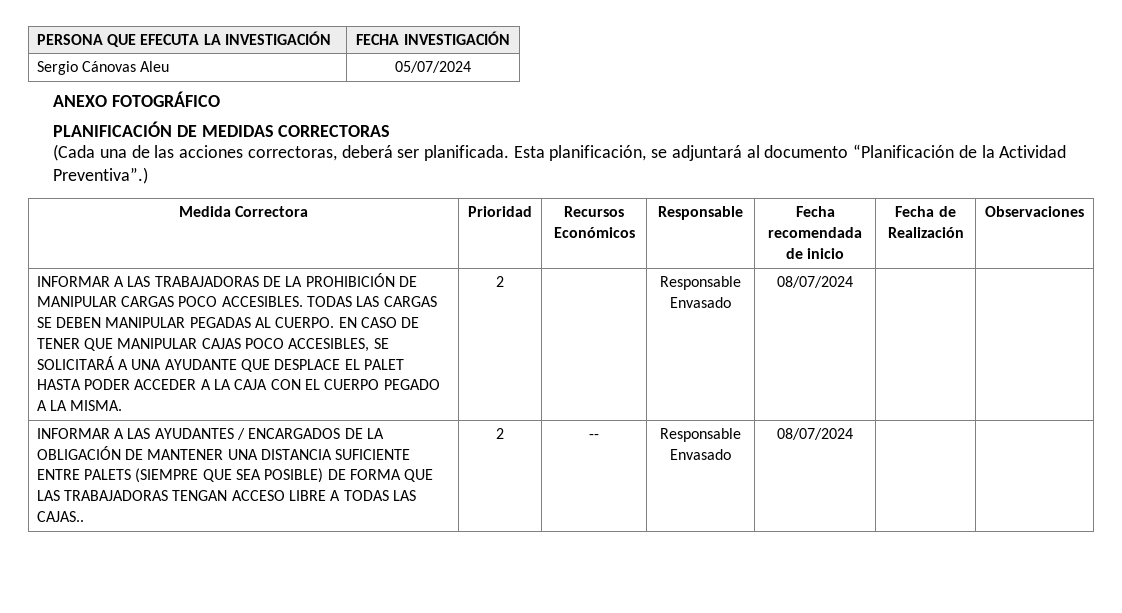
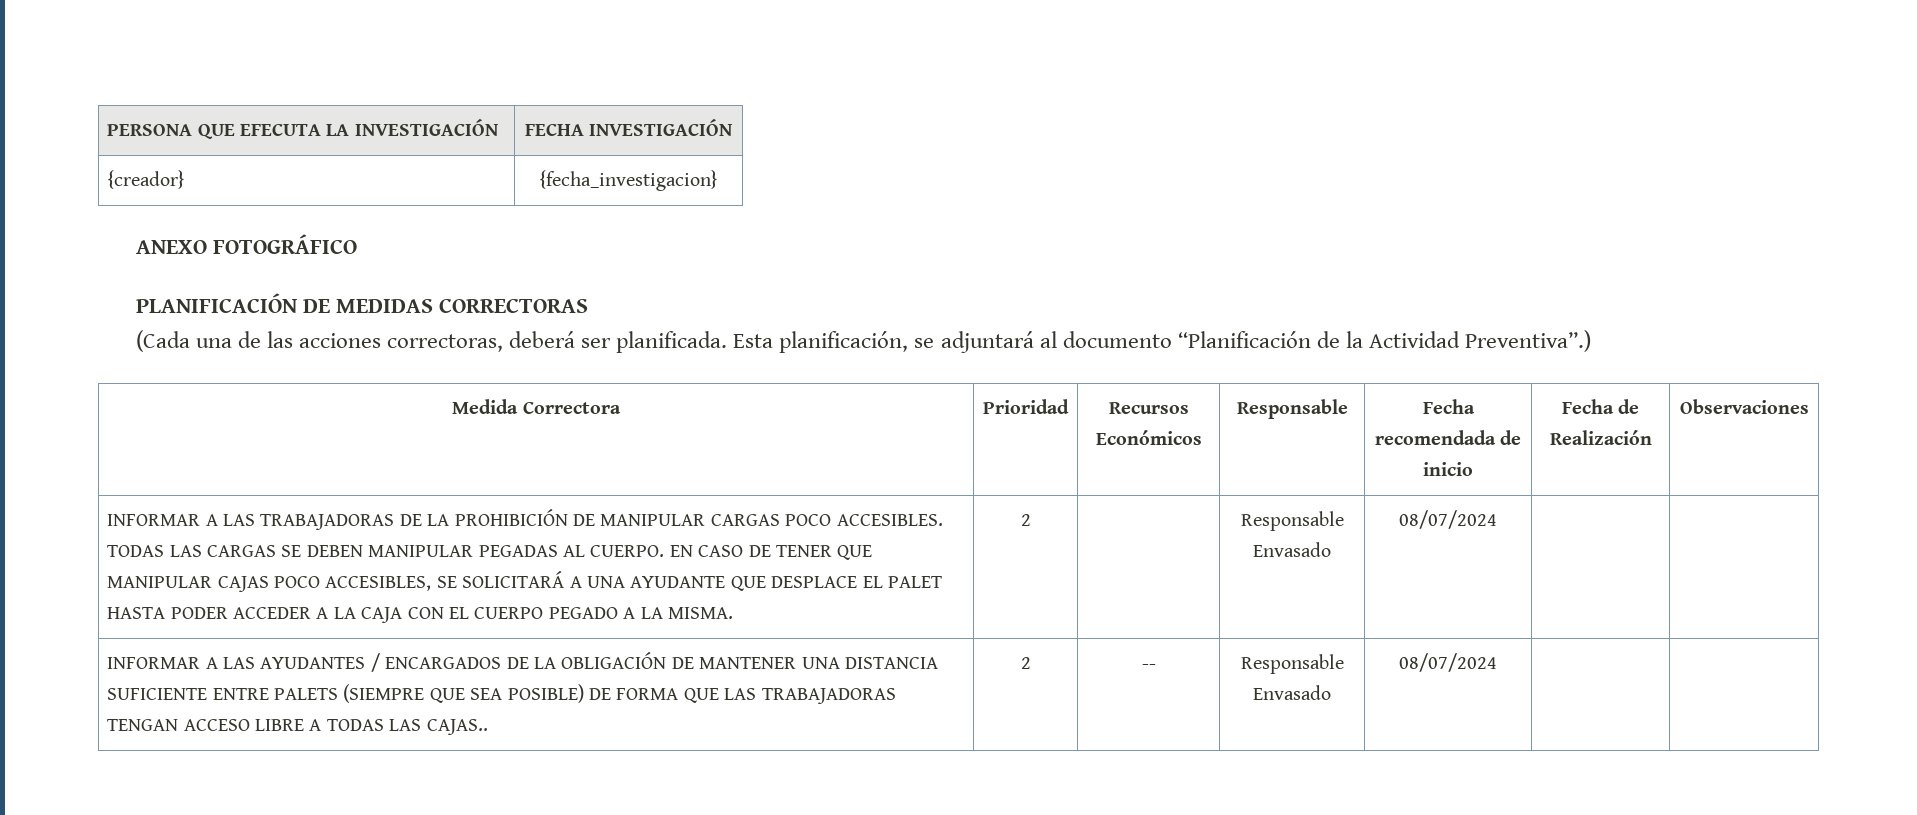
- Sergio Cánovas Aleu | 05/07/2024
+ {creador} | {fecha_investigacion}

